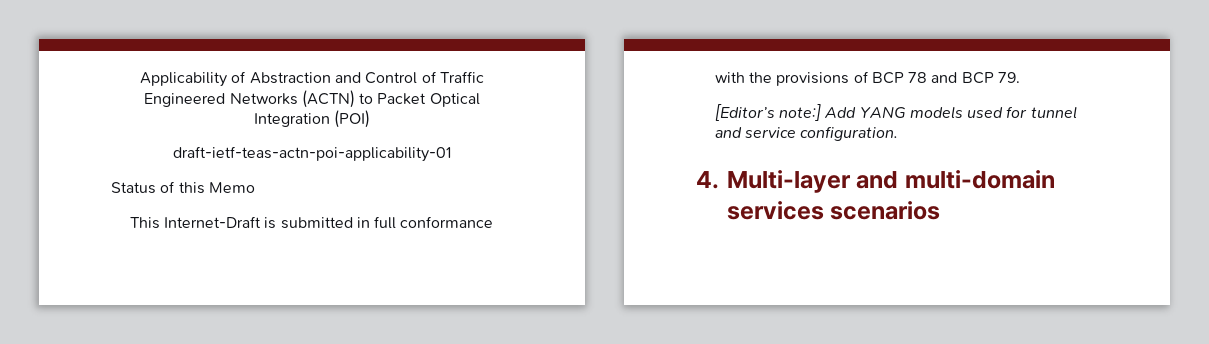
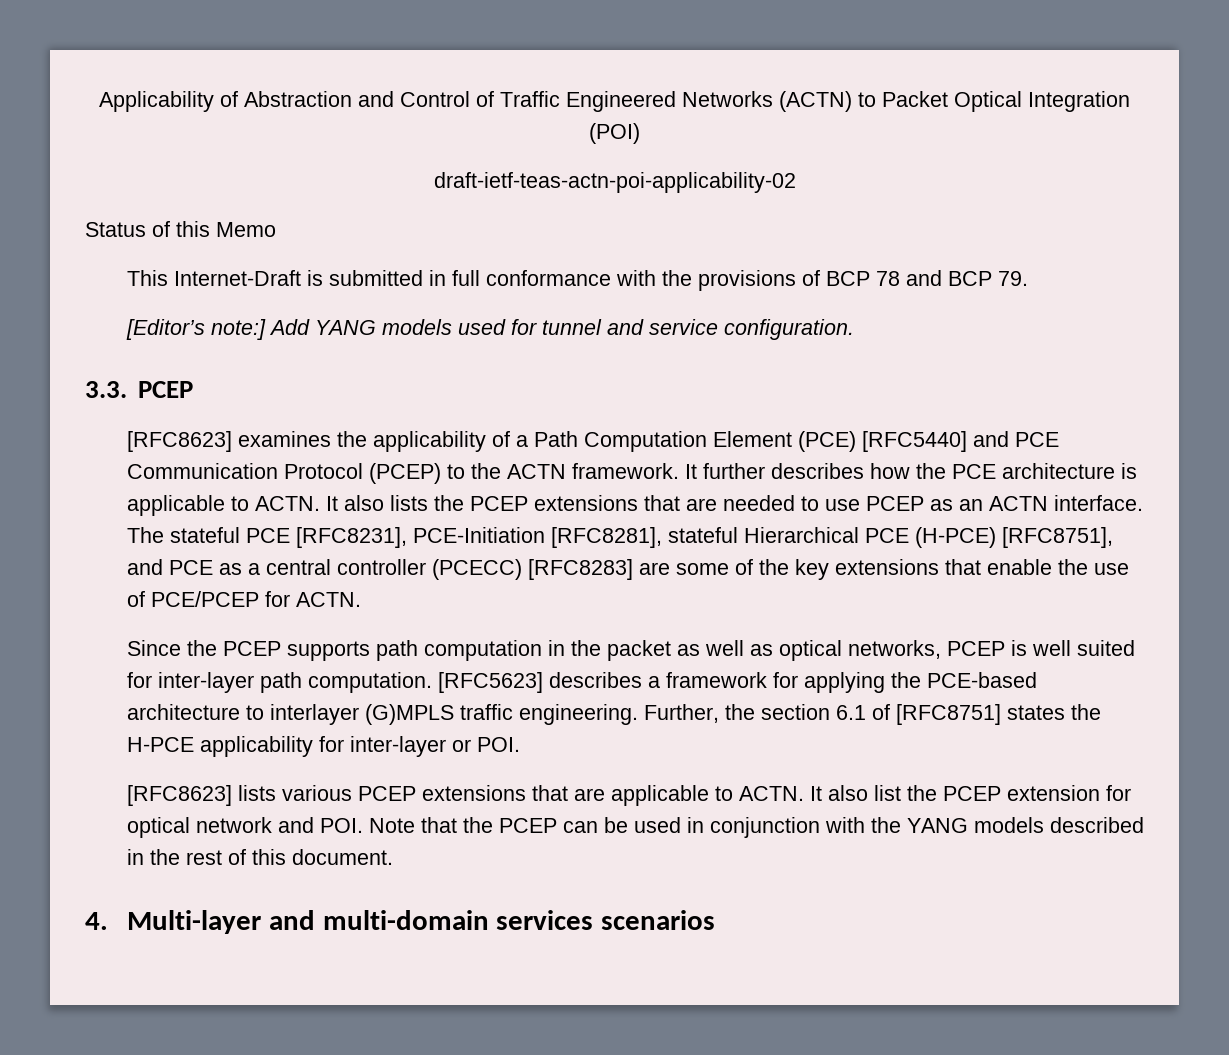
- draft-ietf-teas-actn-poi-applicability-01
+ draft-ietf-teas-actn-poi-applicability-02
+ 3.3. PCEP
+ [RFC8623] examines the applicability of a Path Computation Element (PCE) [RFC5440] and PCE Communication Protocol (PCEP) to the ACTN framework. It further describes how the PCE architecture is applicable to ACTN. It also lists the PCEP extensions that are needed to use PCEP as an ACTN interface. The stateful PCE [RFC8231], PCE-Initiation [RFC8281], stateful Hierarchical PCE (H-PCE) [RFC8751], and PCE as a central controller (PCECC) [RFC8283] are some of the key extensions that enable the use of PCE/PCEP for ACTN.
+ Since the PCEP supports path computation in the packet as well as optical networks, PCEP is well suited for inter-layer path computation. [RFC5623] describes a framework for applying the PCE-based architecture to interlayer (G)MPLS traffic engineering. Further, the section 6.1 of [RFC8751] states the H-PCE applicability for inter-layer or POI.
+ [RFC8623] lists various PCEP extensions that are applicable to ACTN. It also list the PCEP extension for optical network and POI. Note that the PCEP can be used in conjunction with the YANG models described in the rest of this document.

